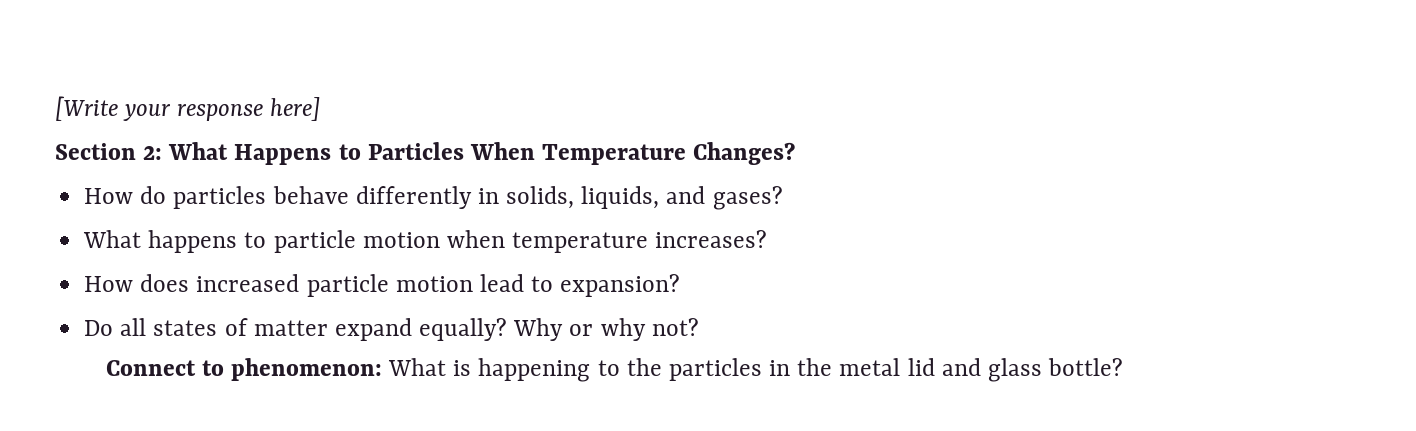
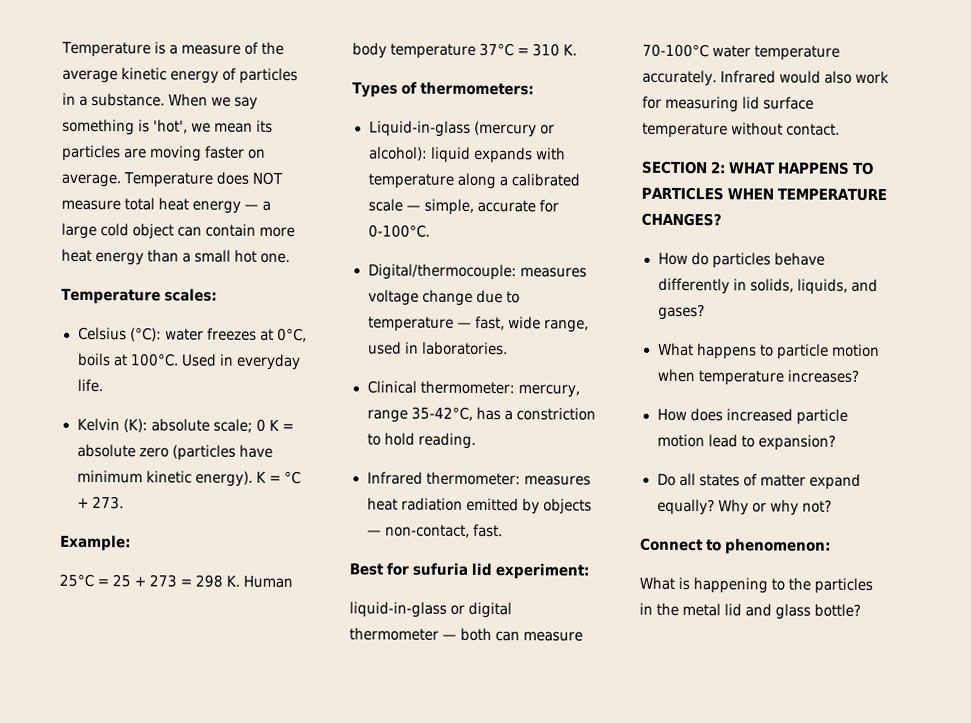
- [Write your response here]
- Section 2: What Happens to Particles When Temperature Changes?
+ Temperature is a measure of the average kinetic energy of particles in a substance. When we say something is 'hot', we mean its particles are moving faster on average. Temperature does NOT measure total heat energy — a large cold object can contain more heat energy than a small hot one.
+ Temperature scales:
+ Celsius (°C): water freezes at 0°C, boils at 100°C. Used in everyday life.
+ Kelvin (K): absolute scale; 0 K = absolute zero (particles have minimum kinetic energy). K = °C + 273.
+ Example:
+ 25°C = 25 + 273 = 298 K. Human body temperature 37°C = 310 K.
+ Types of thermometers:
+ Liquid-in-glass (mercury or alcohol): liquid expands with temperature along a calibrated scale — simple, accurate for 0-100°C.
+ Digital/thermocouple: measures voltage change due to temperature — fast, wide range, used in laboratories.
+ Clinical thermometer: mercury, range 35-42°C, has a constriction to hold reading.
+ Infrared thermometer: measures heat radiation emitted by objects — non-contact, fast.
+ Best for sufuria lid experiment:
+ liquid-in-glass or digital thermometer — both can measure 70-100°C water temperature accurately. Infrared would also work for measuring lid surface temperature without contact.
+ SECTION 2: WHAT HAPPENS TO PARTICLES WHEN TEMPERATURE CHANGES?
- Connect to phenomenon: What is happening to the particles in the metal lid and glass bottle?
+ Connect to phenomenon:
+ What is happening to the particles in the metal lid and glass bottle?

